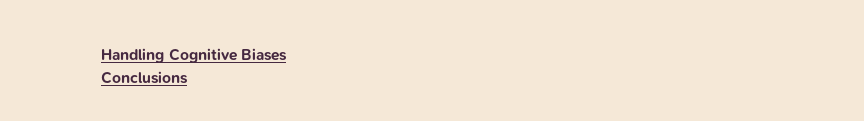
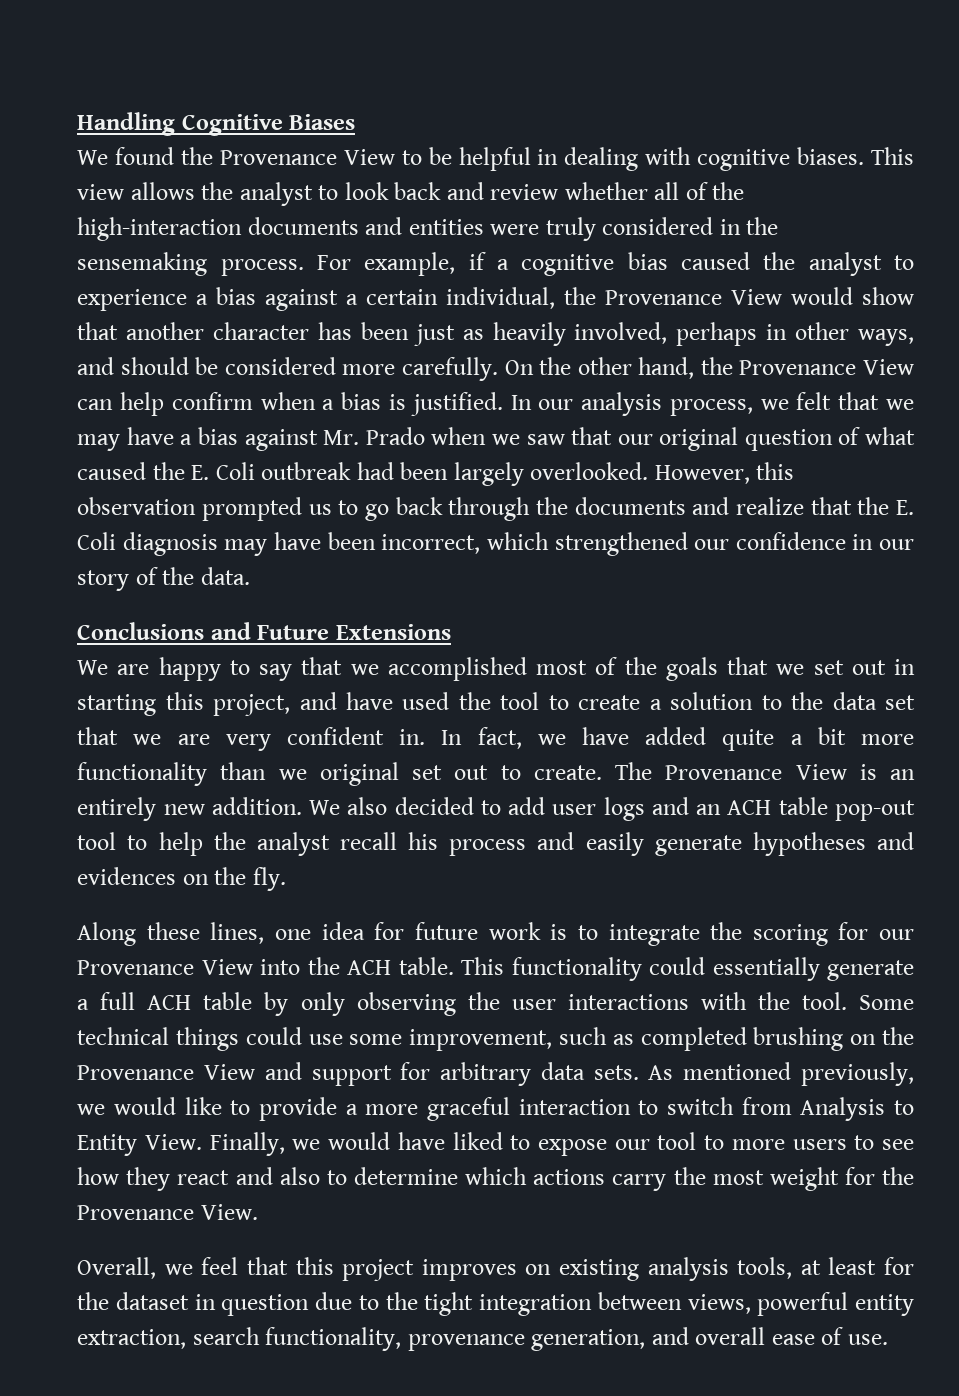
- Conclusions
+ We found the Provenance View to be helpful in dealing with cognitive biases. This view allows the analyst to look back and review whether all of the high-interaction documents and entities were truly considered in the sensemaking process. For example, if a cognitive bias caused the analyst to experience a bias against a certain individual, the Provenance View would show that another character has been just as heavily involved, perhaps in other ways, and should be considered more carefully. On the other hand, the Provenance View can help confirm when a bias is justified. In our analysis process, we felt that we may have a bias against Mr. Prado when we saw that our original question of what caused the E. Coli outbreak had been largely overlooked. However, this observation prompted us to go back through the documents and realize that the E. Coli diagnosis may have been incorrect, which strengthened our confidence in our story of the data.
+ Conclusions and Future Extensions
+ We are happy to say that we accomplished most of the goals that we set out in starting this project, and have used the tool to create a solution to the data set that we are very confident in. In fact, we have added quite a bit more functionality than we original set out to create. The Provenance View is an entirely new addition. We also decided to add user logs and an ACH table pop-out tool to help the analyst recall his process and easily generate hypotheses and evidences on the fly.
+ Along these lines, one idea for future work is to integrate the scoring for our Provenance View into the ACH table. This functionality could essentially generate a full ACH table by only observing the user interactions with the tool. Some technical things could use some improvement, such as completed brushing on the Provenance View and support for arbitrary data sets. As mentioned previously, we would like to provide a more graceful interaction to switch from Analysis to Entity View. Finally, we would have liked to expose our tool to more users to see how they react and also to determine which actions carry the most weight for the Provenance View.
+ Overall, we feel that this project improves on existing analysis tools, at least for the dataset in question due to the tight integration between views, powerful entity extraction, search functionality, provenance generation, and overall ease of use.

